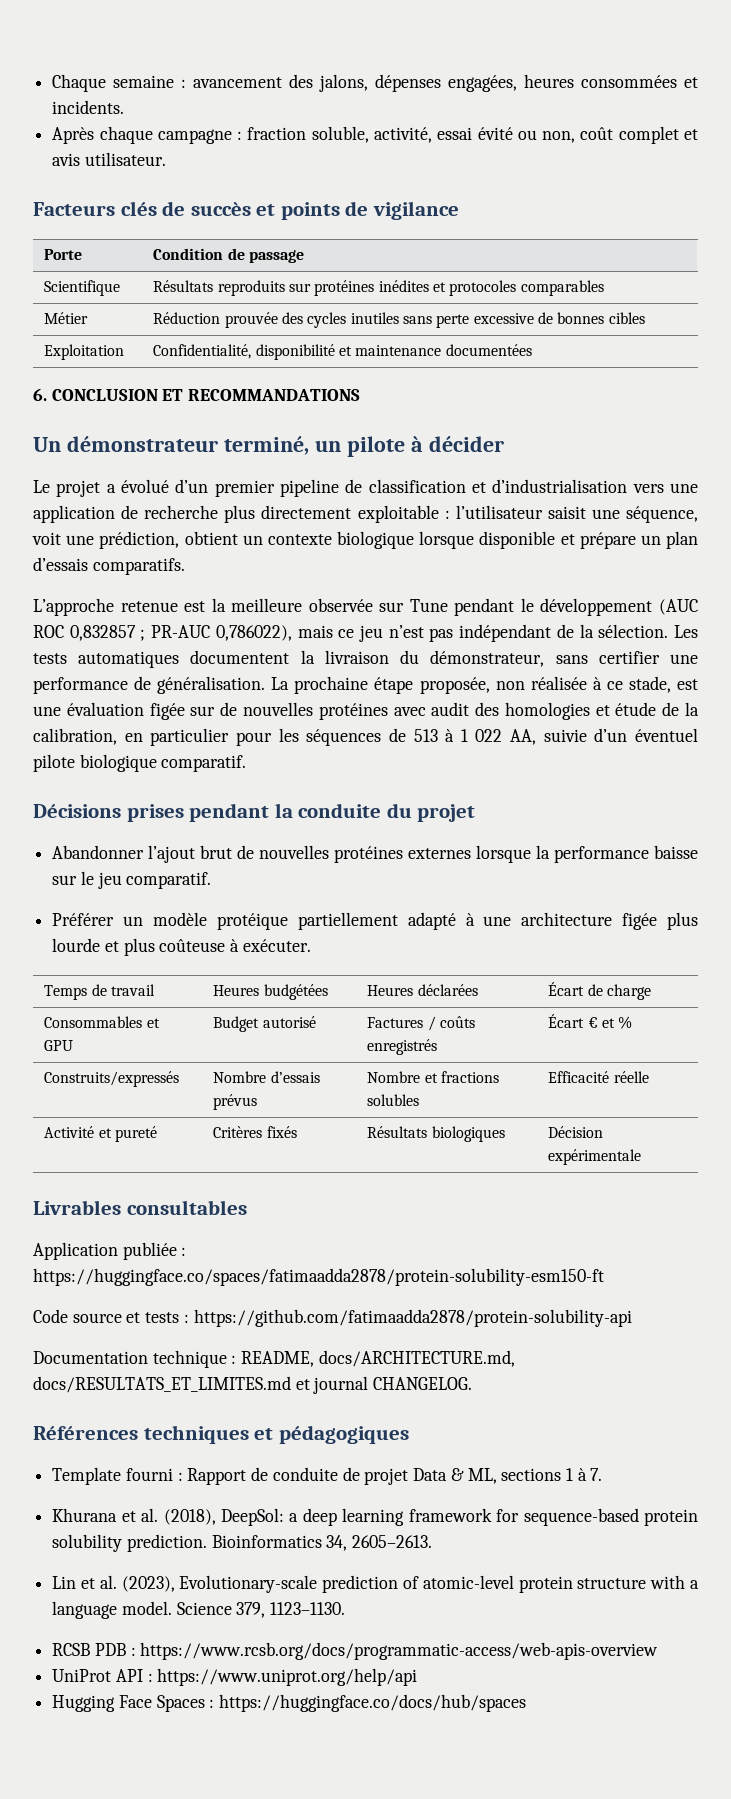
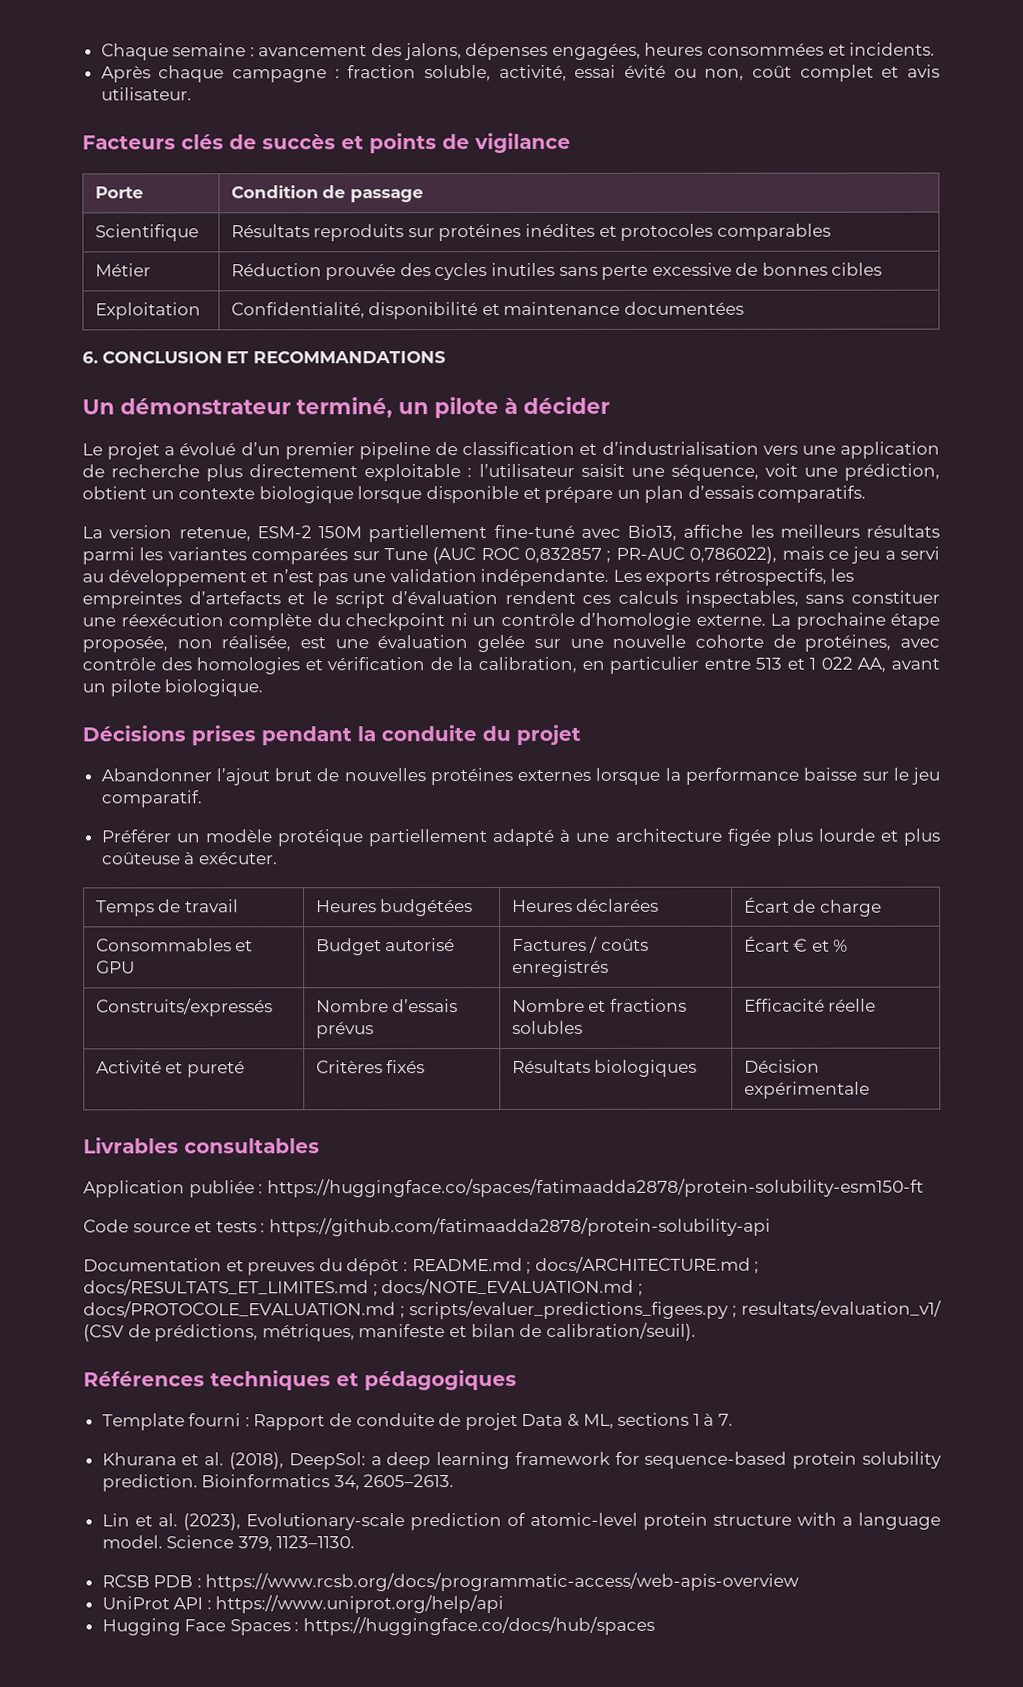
- L’approche retenue est la meilleure observée sur Tune pendant le développement (AUC ROC 0,832857 ; PR-AUC 0,786022), mais ce jeu n’est pas indépendant de la sélection. Les tests automatiques documentent la livraison du démonstrateur, sans certifier une performance de généralisation.
+ La version retenue, ESM-2 150M partiellement fine-tuné avec Bio13, affiche les meilleurs résultats parmi les variantes comparées sur Tune (AUC ROC 0,832857 ; PR-AUC 0,786022), mais ce jeu a servi au développement et n’est pas une validation indépendante. Les exports rétrospectifs, les empreintes d’artefacts et le script d’évaluation rendent ces calculs inspectables, sans constituer une réexécution complète du checkpoint ni un contrôle d’homologie externe.
- La prochaine étape proposée, non réalisée à ce stade, est une évaluation figée sur de nouvelles protéines avec audit des homologies et étude de la calibration, en particulier pour les séquences de 513 à 1 022 AA, suivie d’un éventuel pilote biologique comparatif.
+ La prochaine étape proposée, non réalisée, est une évaluation gelée sur une nouvelle cohorte de protéines, avec contrôle des homologies et vérification de la calibration, en particulier entre 513 et 1 022 AA, avant un pilote biologique.
- Documentation technique : README, docs/ARCHITECTURE.md, docs/RESULTATS_ET_LIMITES.md et journal CHANGELOG.
+ Documentation et preuves du dépôt : README.md ; docs/ARCHITECTURE.md ; docs/RESULTATS_ET_LIMITES.md ; docs/NOTE_EVALUATION.md ; docs/PROTOCOLE_EVALUATION.md ; scripts/evaluer_predictions_figees.py ; resultats/evaluation_v1/ (CSV de prédictions, métriques, manifeste et bilan de calibration/seuil).

